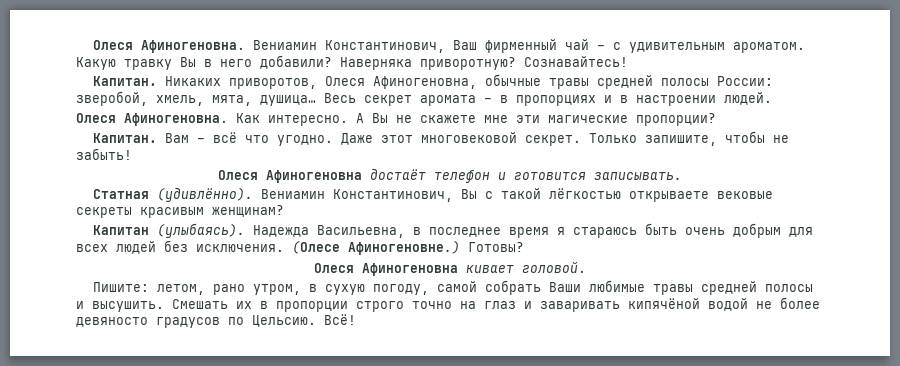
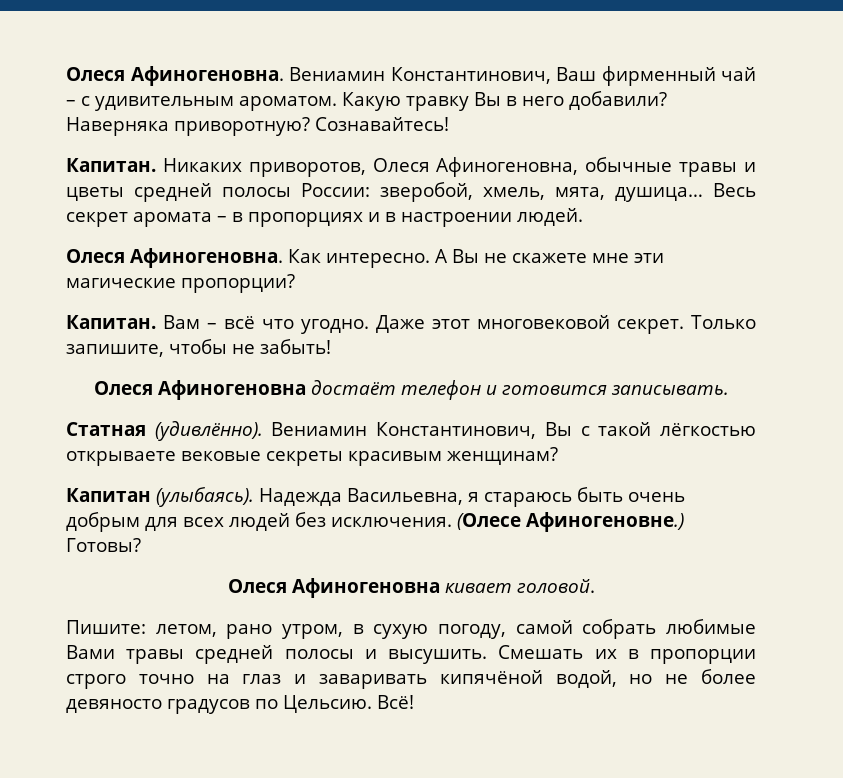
- Никаких приворотов, Олеся Афиногеновна, обычные травы средней полосы России: зверобой, хмель, мята, душица…
+ Никаких приворотов, Олеся Афиногеновна, обычные травы и цветы средней полосы России: зверобой, хмель, мята, душица…
- Надежда Васильевна, в последнее время я стараюсь быть очень добрым для всех людей без исключения.
+ Надежда Васильевна, я стараюсь быть очень добрым для всех людей без исключения.
- Пишите: летом, рано утром, в сухую погоду, самой собрать Ваши любимые травы средней полосы и высушить.
+ Пишите: летом, рано утром, в сухую погоду, самой собрать любимые Вами травы средней полосы и высушить.
- Смешать их в пропорции строго точно на глаз и заваривать кипячёной водой не более девяносто градусов по Цельсию.
+ Смешать их в пропорции строго точно на глаз и заваривать кипячёной водой, но не более девяносто градусов по Цельсию.

